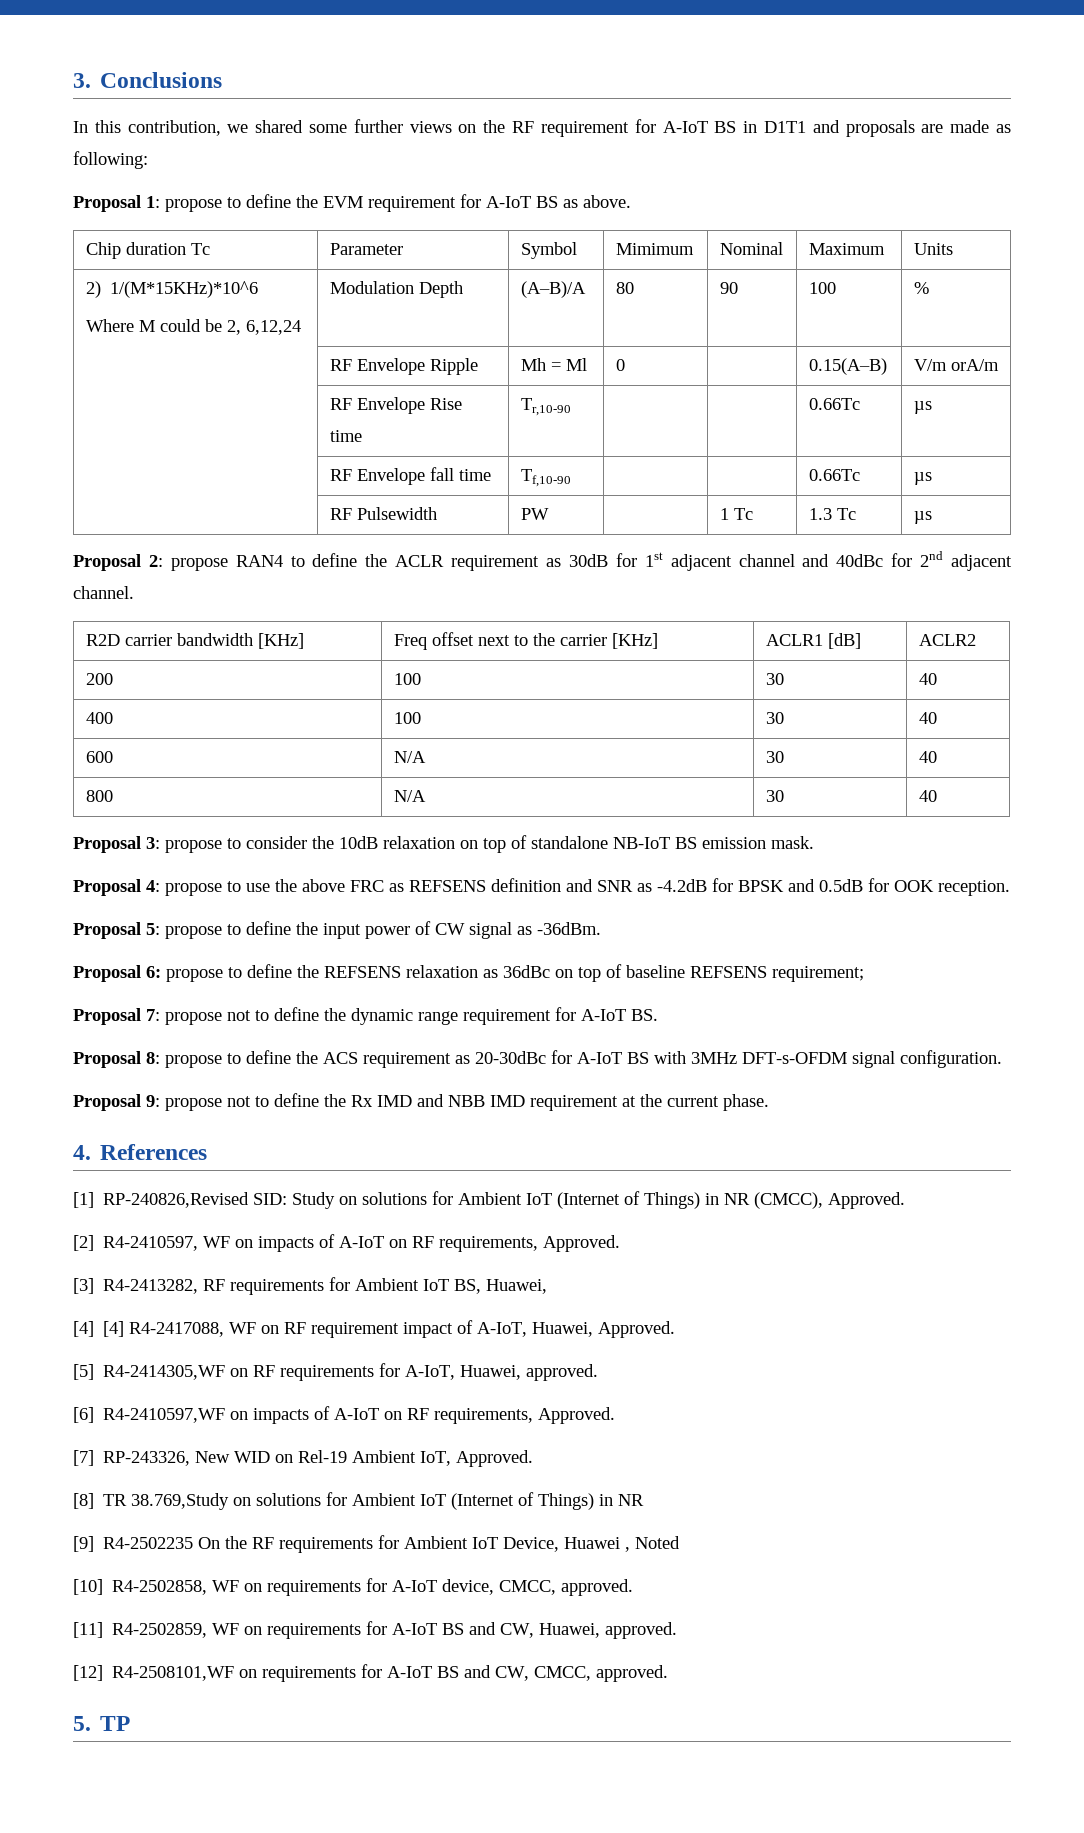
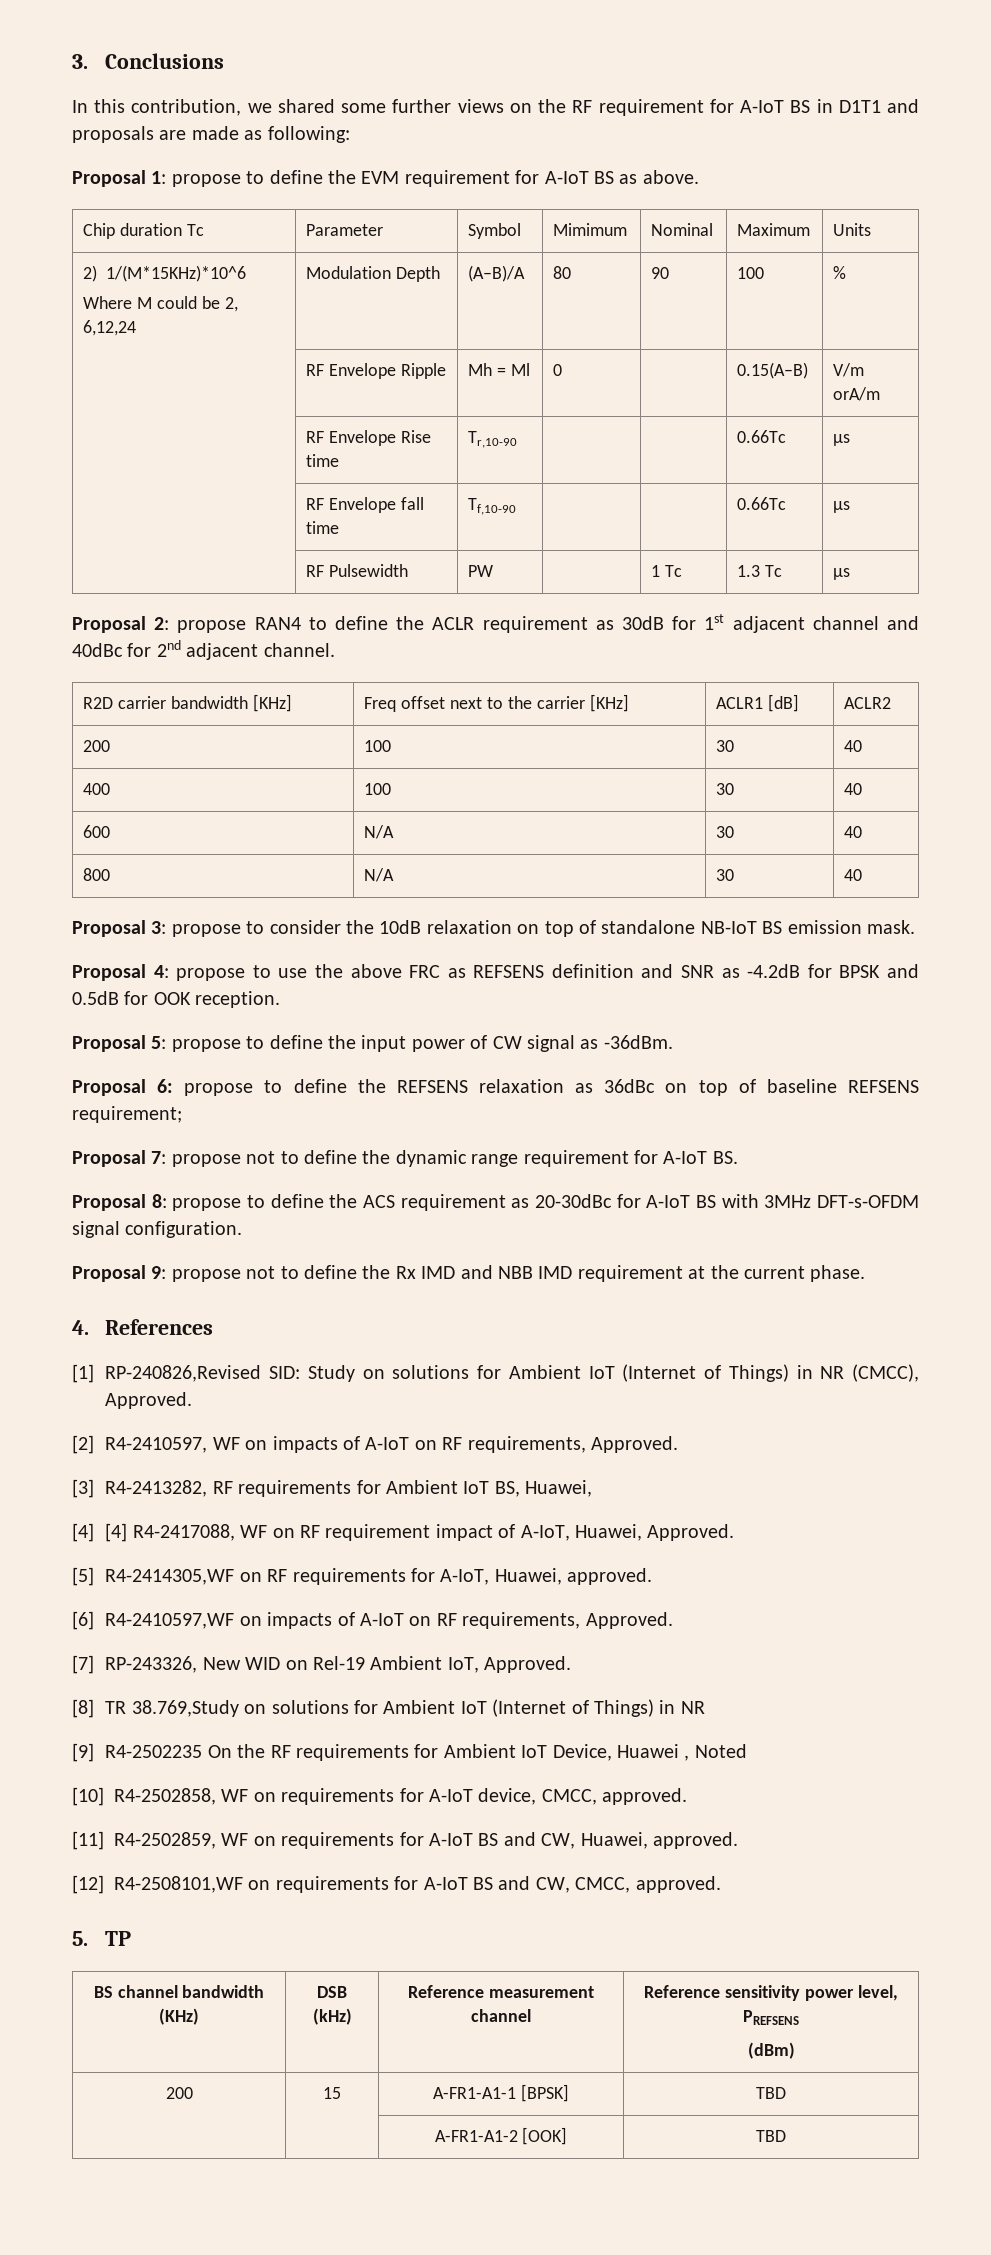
+ BS channel bandwidth (KHz) | DSB (kHz) | Reference measurement channel | Reference sensitivity power level, PREFSENS
+ (dBm)
+ 200 | 15 | A-FR1-A1-1 [BPSK] | TBD
+ | | A-FR1-A1-2 [OOK] | TBD

